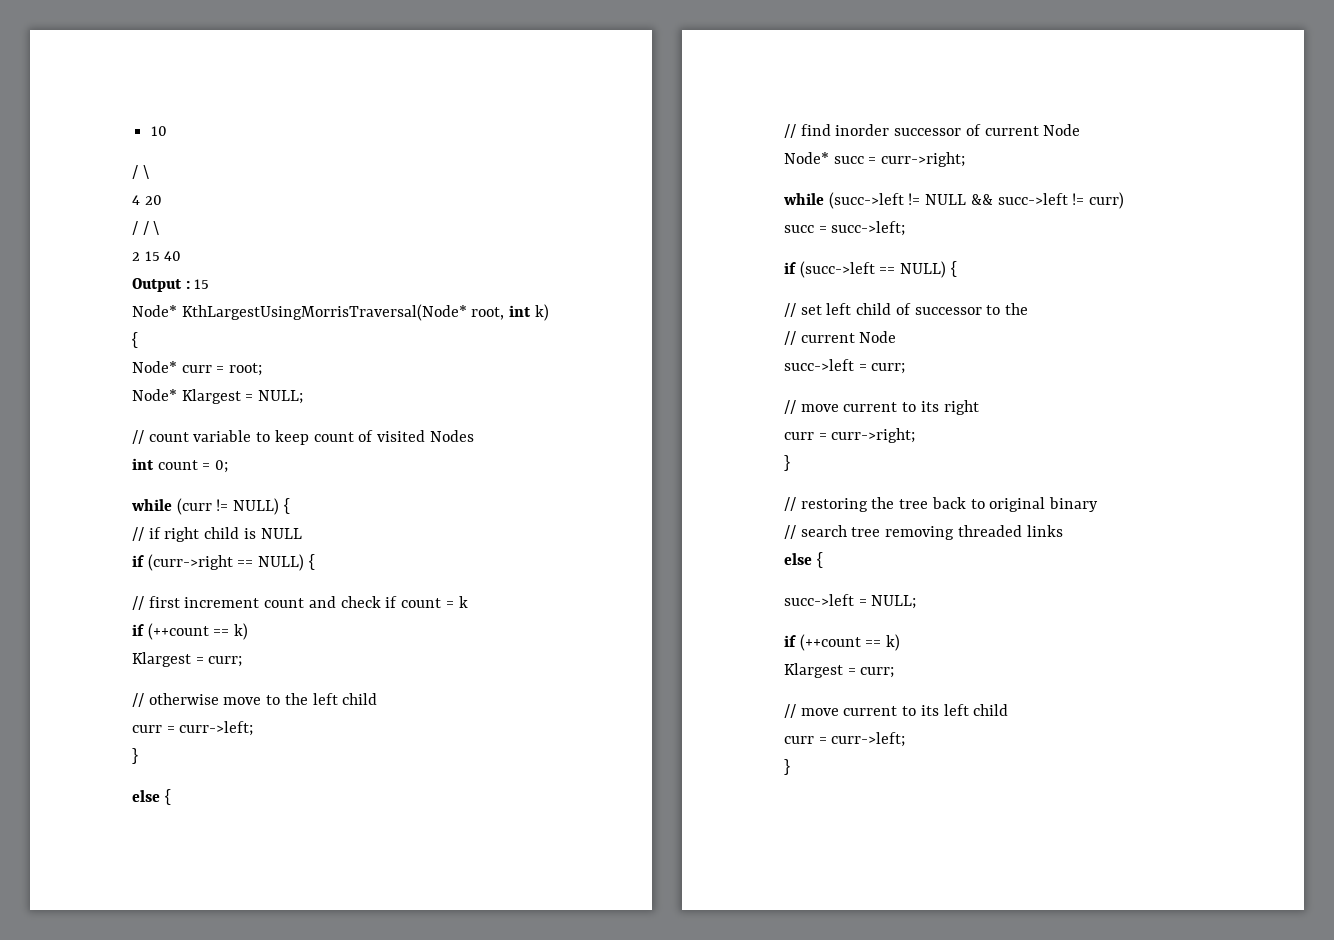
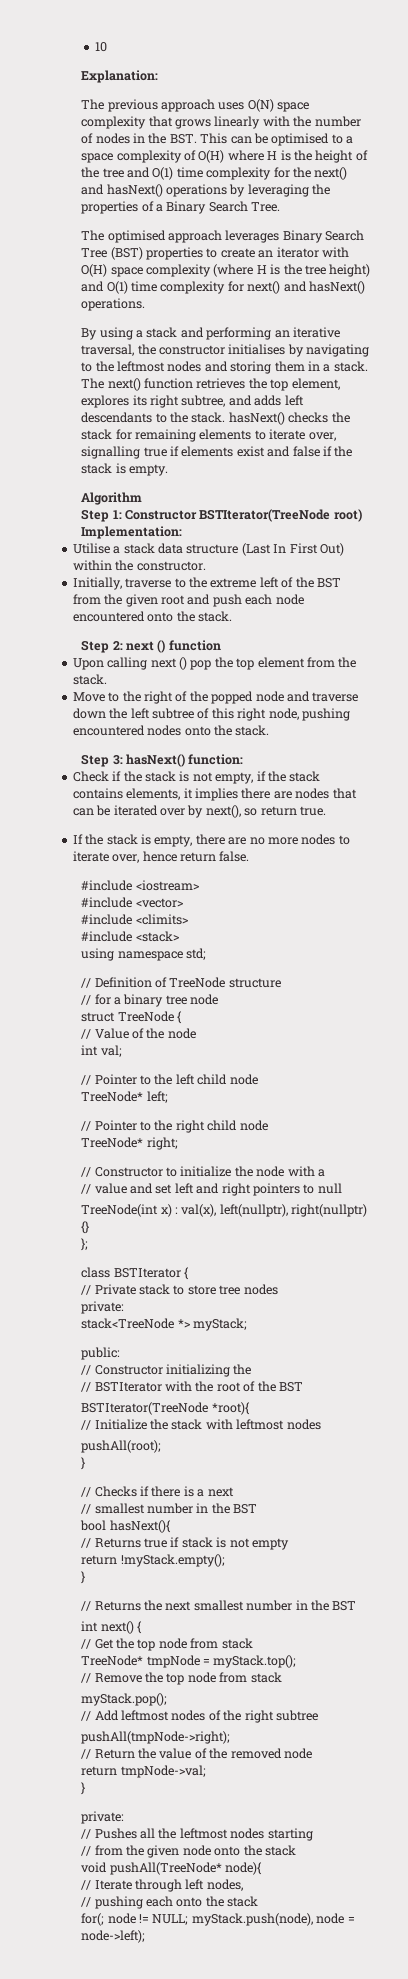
  10
- / \
- 4 20
- / / \
- 2 15 40
- Output : 15
- Node* KthLargestUsingMorrisTraversal(Node* root, int k)
- {
- Node* curr = root;
- Node* Klargest = NULL;
- // count variable to keep count of visited Nodes
- int count = 0;
- while (curr != NULL) {
- // if right child is NULL
- if (curr->right == NULL) {
- // first increment count and check if count = k
- if (++count == k)
- Klargest = curr;
- // otherwise move to the left child
- curr = curr->left;
+ Explanation:
+ The previous approach uses O(N) space complexity that grows linearly with the number of nodes in the BST. This can be optimised to a space complexity of O(H) where H is the height of the tree and O(1) time complexity for the next() and hasNext() operations by leveraging the properties of a Binary Search Tree.
+ The optimised approach leverages Binary Search Tree (BST) properties to create an iterator with O(H) space complexity (where H is the tree height) and O(1) time complexity for next() and hasNext() operations.
+ By using a stack and performing an iterative traversal, the constructor initialises by navigating to the leftmost nodes and storing them in a stack. The next() function retrieves the top element, explores its right subtree, and adds left descendants to the stack. hasNext() checks the stack for remaining elements to iterate over, signalling true if elements exist and false if the stack is empty.
+ Algorithm
+ Step 1: Constructor BSTIterator(TreeNode root) Implementation:
+ Utilise a stack data structure (Last In First Out) within the constructor.
+ Initially, traverse to the extreme left of the BST from the given root and push each node encountered onto the stack.
+ Step 2: next () function
+ Upon calling next () pop the top element from the stack.
+ Move to the right of the popped node and traverse down the left subtree of this right node, pushing encountered nodes onto the stack.
+ Step 3: hasNext() function:
+ Check if the stack is not empty, if the stack contains elements, it implies there are nodes that can be iterated over by next(), so return true.
+ If the stack is empty, there are no more nodes to iterate over, hence return false.
+ #include <iostream>
+ #include <vector>
+ #include <climits>
+ #include <stack>
+ using namespace std;
+ // Definition of TreeNode structure
+ // for a binary tree node
+ struct TreeNode {
+ // Value of the node
+ int val;
+ // Pointer to the left child node
+ TreeNode* left;
+ // Pointer to the right child node
+ TreeNode* right;
+ // Constructor to initialize the node with a
+ // value and set left and right pointers to null
+ TreeNode(int x) : val(x), left(nullptr), right(nullptr) {}
+ };
+ class BSTIterator {
+ // Private stack to store tree nodes
+ private:
+ stack<TreeNode *> myStack;
+ public:
+ // Constructor initializing the
+ // BSTIterator with the root of the BST
+ BSTIterator(TreeNode *root){
+ // Initialize the stack with leftmost nodes
+ pushAll(root);
  }
- else {
- // find inorder successor of current Node
- Node* succ = curr->right;
- while (succ->left != NULL && succ->left != curr)
- succ = succ->left;
- if (succ->left == NULL) {
- // set left child of successor to the
- // current Node
- succ->left = curr;
- // move current to its right
- curr = curr->right;
+ // Checks if there is a next
+ // smallest number in the BST
+ bool hasNext(){
+ // Returns true if stack is not empty
+ return !myStack.empty();
  }
- // restoring the tree back to original binary
- // search tree removing threaded links
- else {
- succ->left = NULL;
- if (++count == k)
- Klargest = curr;
- // move current to its left child
- curr = curr->left;
+ // Returns the next smallest number in the BST
+ int next() {
+ // Get the top node from stack
+ TreeNode* tmpNode = myStack.top();
+ // Remove the top node from stack
+ myStack.pop();
+ // Add leftmost nodes of the right subtree
+ pushAll(tmpNode->right);
+ // Return the value of the removed node
+ return tmpNode->val;
  }
+ private:
+ // Pushes all the leftmost nodes starting
+ // from the given node onto the stack
+ void pushAll(TreeNode* node){
+ // Iterate through left nodes,
+ // pushing each onto the stack
+ for(; node != NULL; myStack.push(node), node = node->left);

